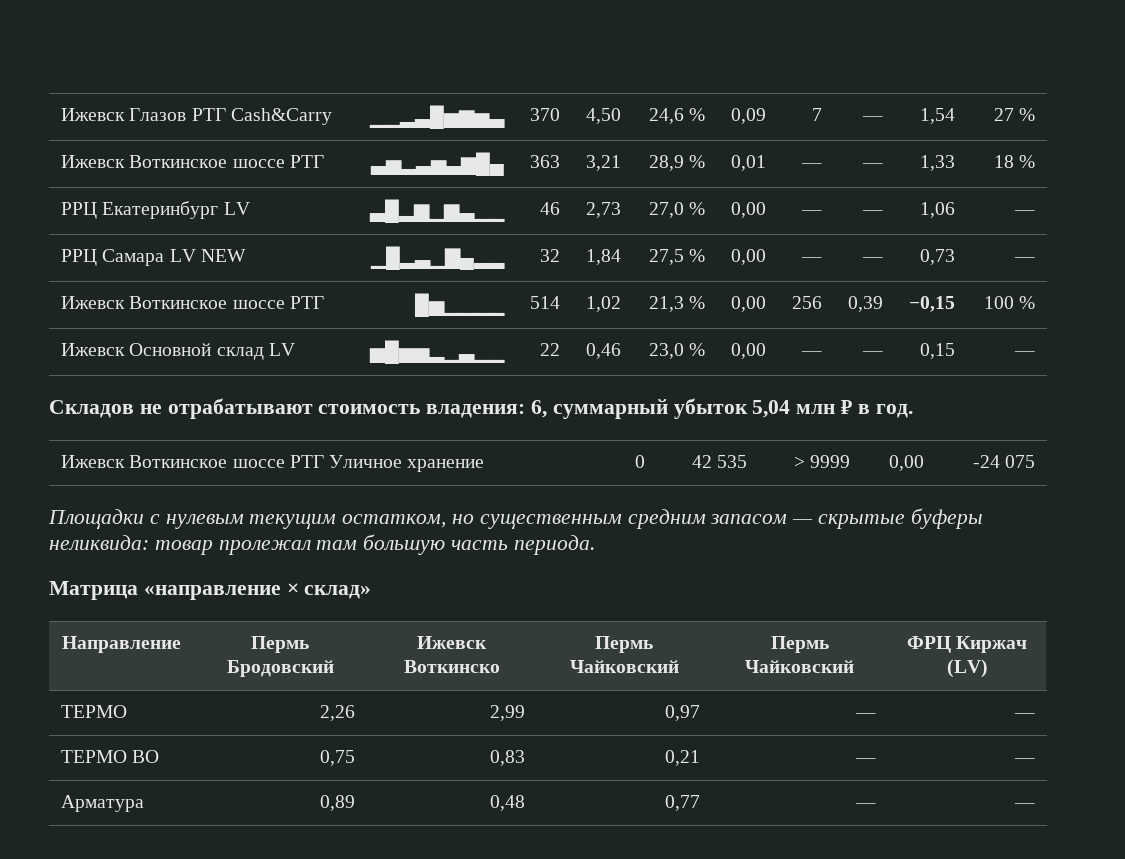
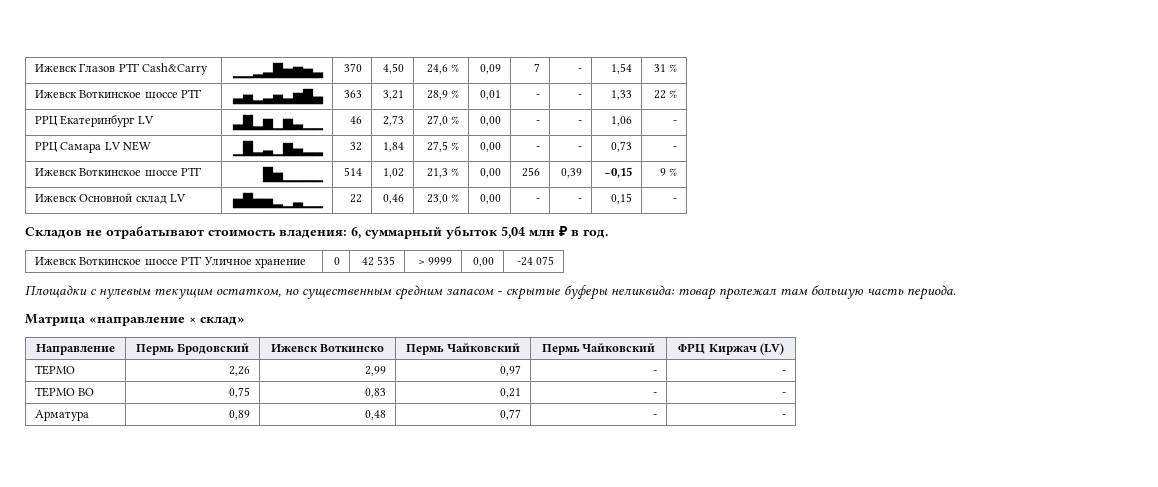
- Ижевск Глазов РТГ Cash&Carry | ▁▁▂▃█▅▆▅▃ | 370 | 4,50 | 24,6 % | 0,09 | 7 | — | 1,54 | 27 %
+ Ижевск Глазов РТГ Cash&Carry | ▁▁▂▃█▅▆▅▃ | 370 | 4,50 | 24,6 % | 0,09 | 7 | - | 1,54 | 31 %
- Ижевск Воткинское шоссе РТГ | ▃▅▂▃▅▃▆█▄ | 363 | 3,21 | 28,9 % | 0,01 | — | — | 1,33 | 18 %
+ Ижевск Воткинское шоссе РТГ | ▃▅▂▃▅▃▆█▄ | 363 | 3,21 | 28,9 % | 0,01 | - | - | 1,33 | 22 %
- РРЦ Екатеринбург LV | ▃█▂▆▁▆▃▁▁ | 46 | 2,73 | 27,0 % | 0,00 | — | — | 1,06 | —
+ РРЦ Екатеринбург LV | ▃█▂▆▁▆▃▁▁ | 46 | 2,73 | 27,0 % | 0,00 | - | - | 1,06 | -
- РРЦ Самара LV NEW | ▁█▂▃▁▇▄▂▂ | 32 | 1,84 | 27,5 % | 0,00 | — | — | 0,73 | —
+ РРЦ Самара LV NEW | ▁█▂▃▁▇▄▂▂ | 32 | 1,84 | 27,5 % | 0,00 | - | - | 0,73 | -
- Ижевск Воткинское шоссе РТГ | █▅▁▁▁▁ | 514 | 1,02 | 21,3 % | 0,00 | 256 | 0,39 | −0,15 | 100 %
+ Ижевск Воткинское шоссе РТГ | █▅▁▁▁▁ | 514 | 1,02 | 21,3 % | 0,00 | 256 | 0,39 | −0,15 | 9 %
- Ижевск Основной склад LV | ▅█▅▅▂▁▃▁▁ | 22 | 0,46 | 23,0 % | 0,00 | — | — | 0,15 | —
+ Ижевск Основной склад LV | ▅█▅▅▂▁▃▁▁ | 22 | 0,46 | 23,0 % | 0,00 | - | - | 0,15 | -
- Площадки с нулевым текущим остатком, но существенным средним запасом — скрытые буферы неликвида: товар пролежал там большую часть периода.
+ Площадки с нулевым текущим остатком, но существенным средним запасом - скрытые буферы неликвида: товар пролежал там большую часть периода.
- ТЕРМО | 2,26 | 2,99 | 0,97 | — | —
+ ТЕРМО | 2,26 | 2,99 | 0,97 | - | -
- ТЕРМО ВО | 0,75 | 0,83 | 0,21 | — | —
+ ТЕРМО ВО | 0,75 | 0,83 | 0,21 | - | -
- Арматура | 0,89 | 0,48 | 0,77 | — | —
+ Арматура | 0,89 | 0,48 | 0,77 | - | -

